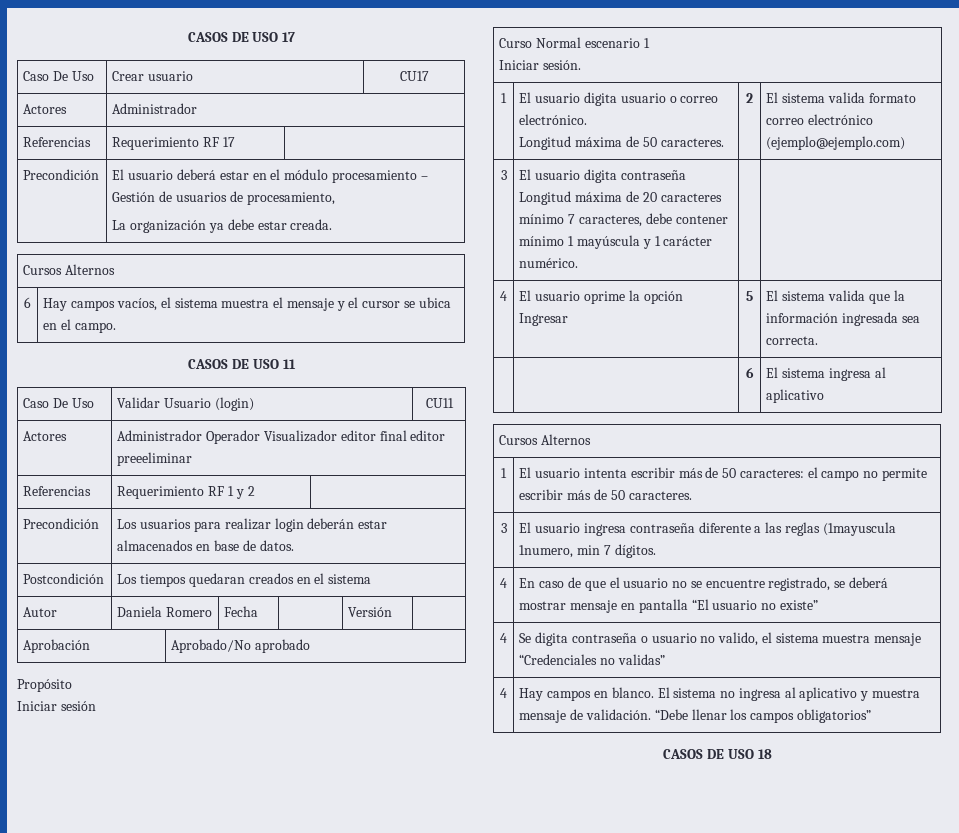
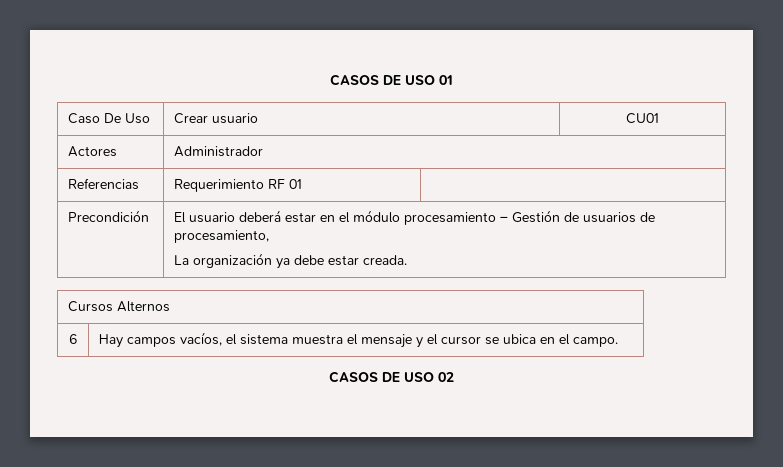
- CASOS DE USO 17
+ CASOS DE USO 01
- Caso De Uso | Crear usuario | CU17
+ Caso De Uso | Crear usuario | CU01
- Referencias | Requerimiento RF 17 |
+ Referencias | Requerimiento RF 01 |
- CASOS DE USO 11
- Caso De Uso | Validar Usuario (login) | CU11
- Actores | Administrador Operador Visualizador editor final editor preeeliminar
- Referencias | Requerimiento RF 1 y 2 |
- Precondición | Los usuarios para realizar login deberán estar almacenados en base de datos.
- Postcondición | Los tiempos quedaran creados en el sistema
- Autor | Daniela Romero | Fecha | | Versión |
- Aprobación | Aprobado/No aprobado
- Propósito
- Iniciar sesión
- Curso Normal escenario 1
- Iniciar sesión.
- 1 | El usuario digita usuario o correo electrónico.
- Longitud máxima de 50 caracteres. | 2 | El sistema valida formato correo electrónico (ejemplo@ejemplo.com)
- 3 | El usuario digita contraseña Longitud máxima de 20 caracteres mínimo 7 caracteres, debe contener mínimo 1 mayúscula y 1 carácter numérico. | |
- 4 | El usuario oprime la opción Ingresar | 5 | El sistema valida que la información ingresada sea correcta.
- | | 6 | El sistema ingresa al aplicativo
- Cursos Alternos
- 1 | El usuario intenta escribir más de 50 caracteres: el campo no permite escribir más de 50 caracteres.
- 3 | El usuario ingresa contraseña diferente a las reglas (1mayuscula 1numero, min 7 dígitos.
- 4 | En caso de que el usuario no se encuentre registrado, se deberá mostrar mensaje en pantalla “El usuario no existe”
- 4 | Se digita contraseña o usuario no valido, el sistema muestra mensaje “Credenciales no validas”
- 4 | Hay campos en blanco. El sistema no ingresa al aplicativo y muestra mensaje de validación. “Debe llenar los campos obligatorios”
- CASOS DE USO 18
+ CASOS DE USO 02

